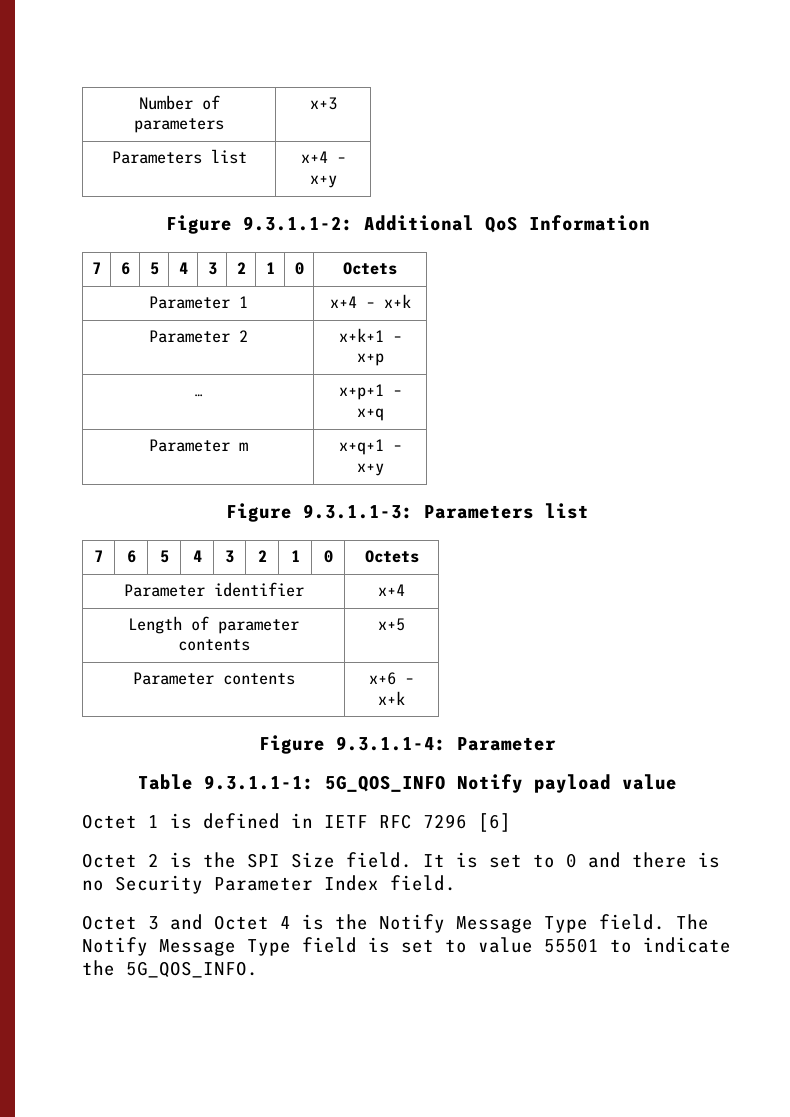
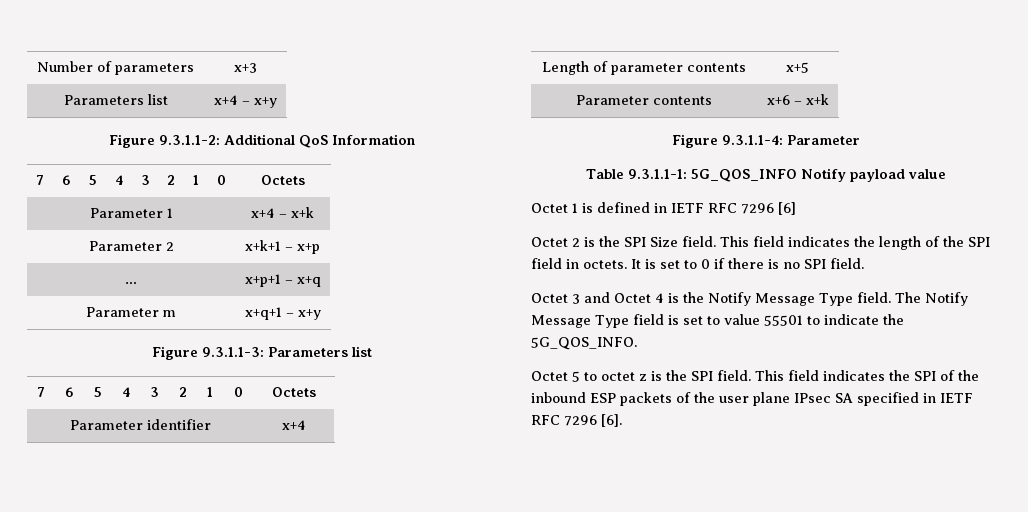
+ This field indicates the length of the SPI field in octets.
- It is set to 0 and there is no Security Parameter Index field.
+ It is set to 0 if there is no SPI field.
+ Octet 5 to octet z is the SPI field. This field indicates the SPI of the inbound ESP packets of the user plane IPsec SA specified in IETF RFC 7296 [6].

